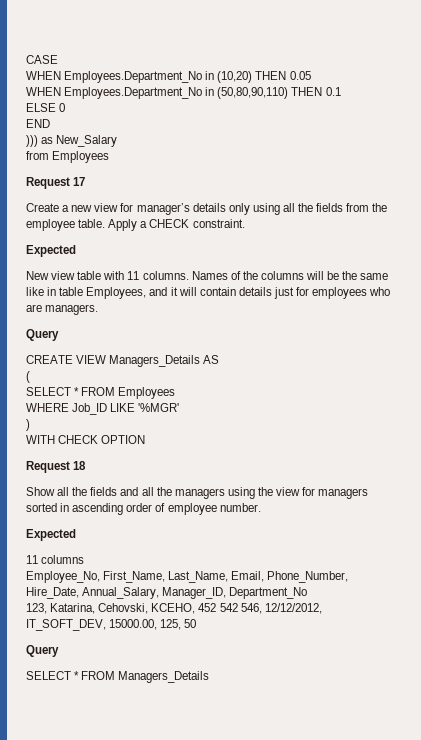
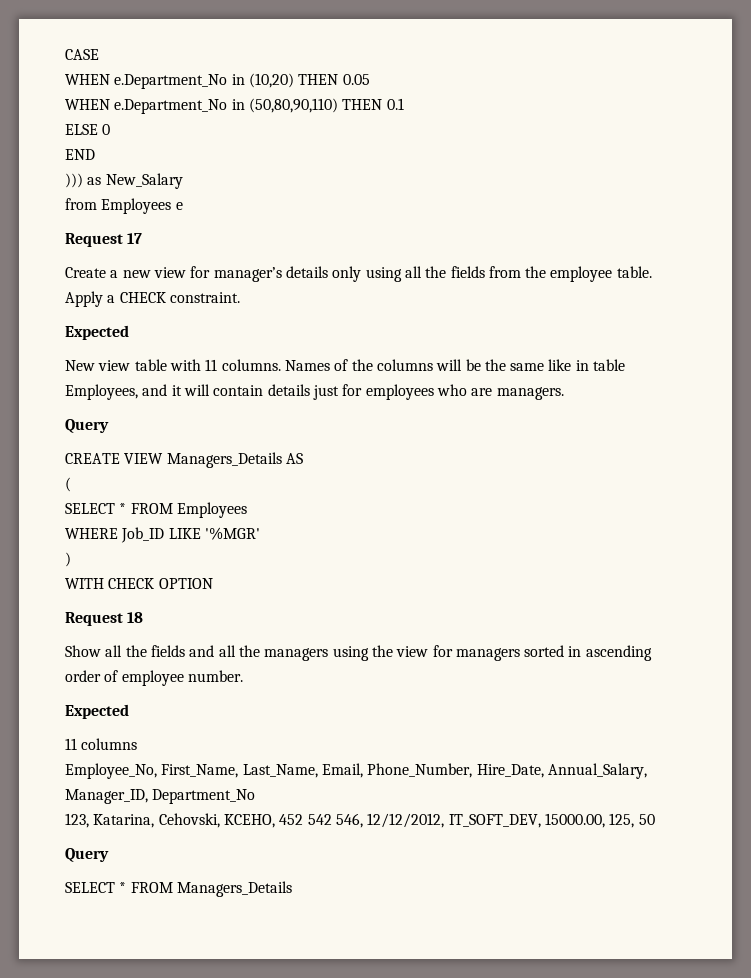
- WHEN Employees.Department_No in (10,20) THEN 0.05
+ WHEN e.Department_No in (10,20) THEN 0.05
- WHEN Employees.Department_No in (50,80,90,110) THEN 0.1
+ WHEN e.Department_No in (50,80,90,110) THEN 0.1
- from Employees
+ from Employees e

